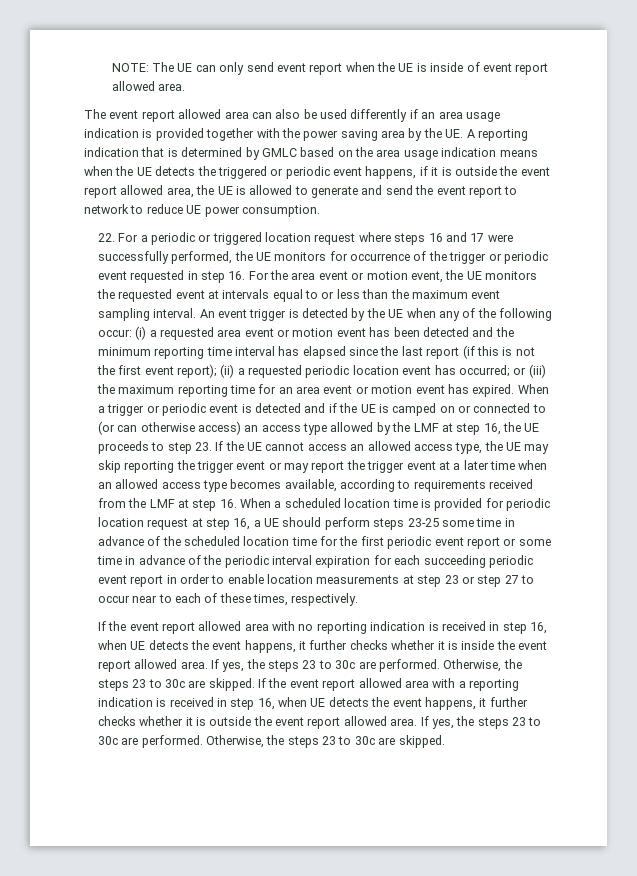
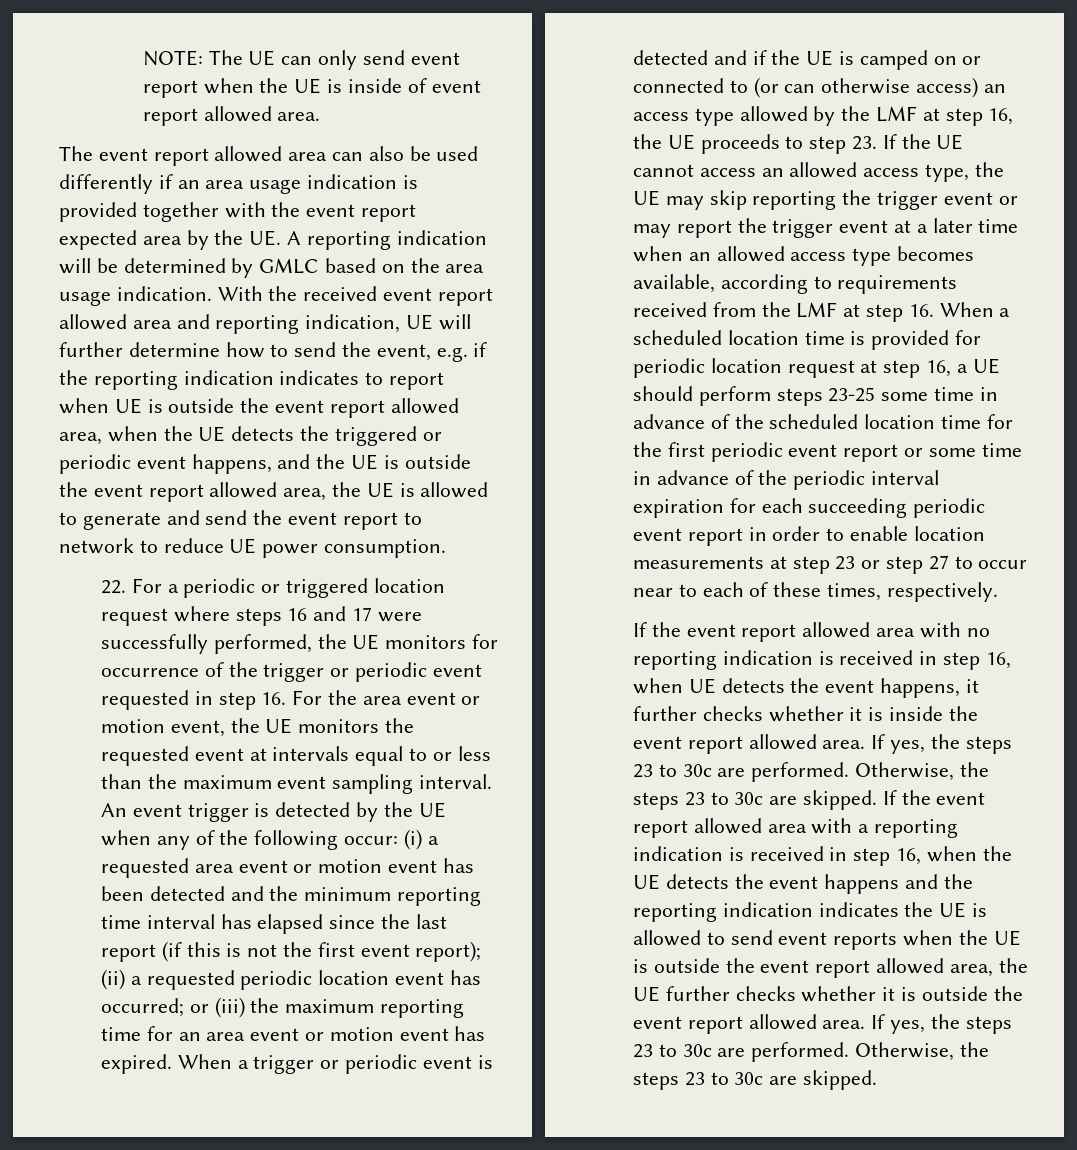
- The event report allowed area can also be used differently if an area usage indication is provided together with the power saving area by the UE. A reporting indication that is determined by GMLC based on the area usage indication means when the UE detects the triggered or periodic event happens, if it is outside the event report allowed area, the UE is allowed to generate and send the event report to network to reduce UE power consumption.
+ The event report allowed area can also be used differently if an area usage indication is provided together with the event report expected area by the UE. A reporting indication will be determined by GMLC based on the area usage indication. With the received event report allowed area and reporting indication, UE will further determine how to send the event, e.g. if the reporting indication indicates to report when UE is outside the event report allowed area, when the UE detects the triggered or periodic event happens, and the UE is outside the event report allowed area, the UE is allowed to generate and send the event report to network to reduce UE power consumption.
- If the event report allowed area with a reporting indication is received in step 16, when UE detects the event happens, it further checks whether it is outside the event report allowed area.
+ If the event report allowed area with a reporting indication is received in step 16, when the UE detects the event happens and the reporting indication indicates the UE is allowed to send event reports when the UE is outside the event report allowed area, the UE further checks whether it is outside the event report allowed area.

